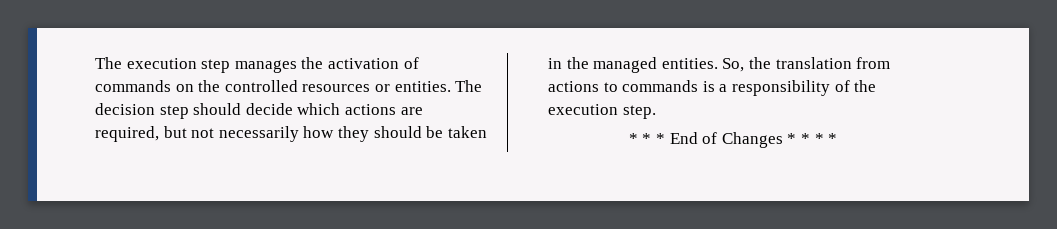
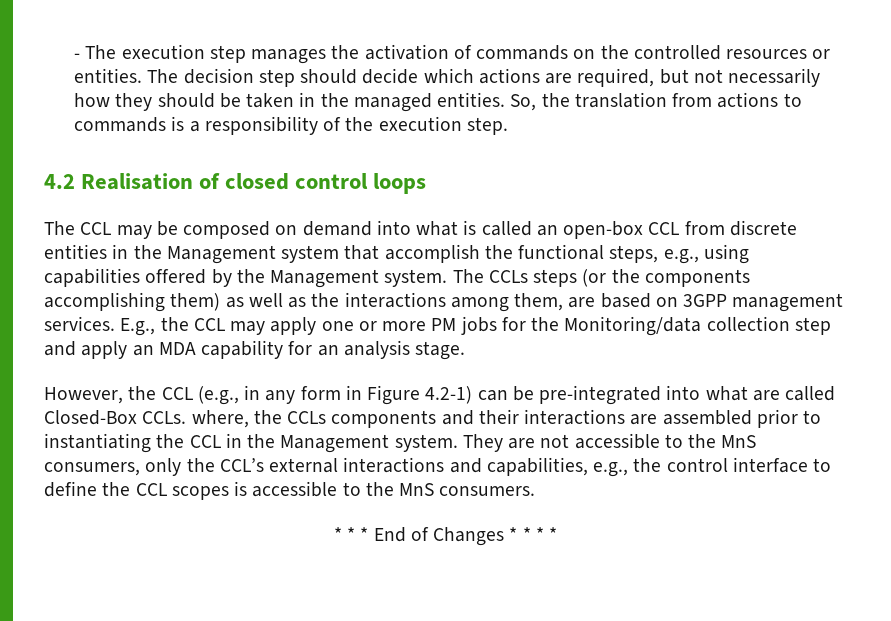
- The execution step manages the activation of commands on the controlled resources or entities.
+ - The execution step manages the activation of commands on the controlled resources or entities.
+ 4.2 Realisation of closed control loops
+ The CCL may be composed on demand into what is called an open-box CCL from discrete entities in the Management system that accomplish the functional steps, e.g., using capabilities offered by the Management system. The CCLs steps (or the components accomplishing them) as well as the interactions among them, are based on 3GPP management services. E.g., the CCL may apply one or more PM jobs for the Monitoring/data collection step and apply an MDA capability for an analysis stage.
+ However, the CCL (e.g., in any form in Figure 4.2-1) can be pre-integrated into what are called Closed-Box CCLs. where, the CCLs components and their interactions are assembled prior to instantiating the CCL in the Management system. They are not accessible to the MnS consumers, only the CCL’s external interactions and capabilities, e.g., the control interface to define the CCL scopes is accessible to the MnS consumers.

